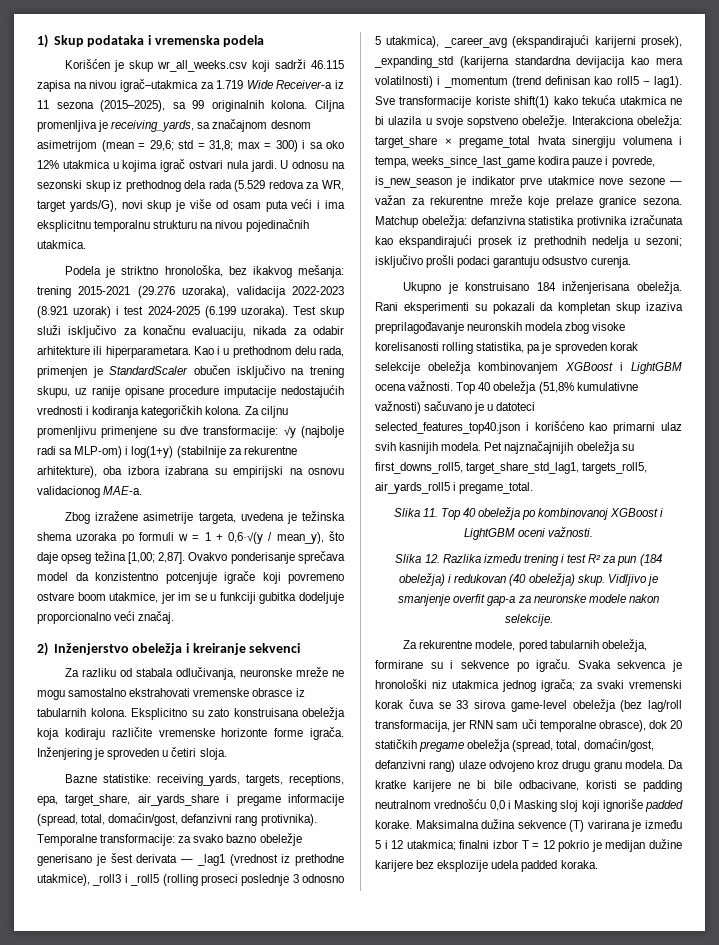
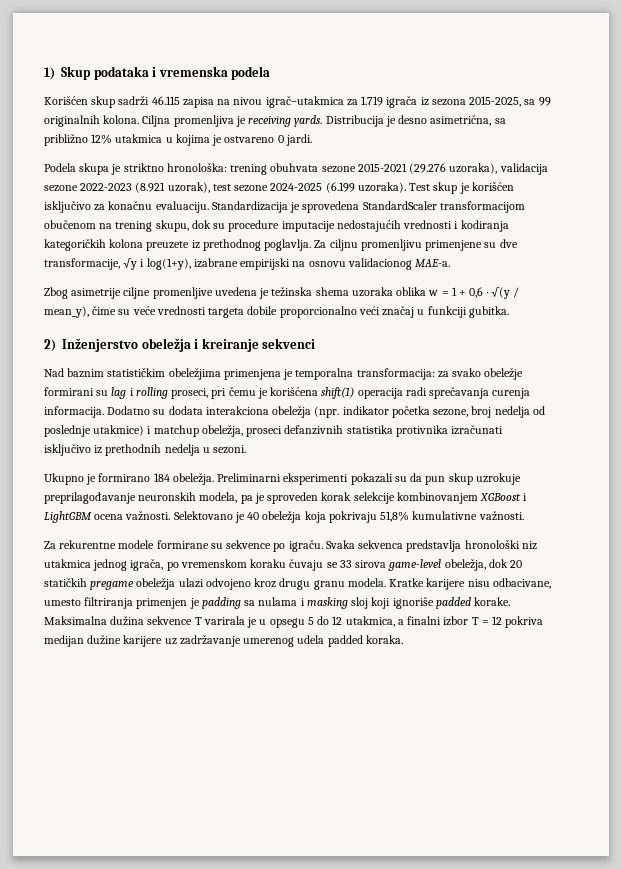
- Korišćen je skup wr_all_weeks.csv koji sadrži 46.115 zapisa na nivou igrač–utakmica za 1.719 Wide Receiver-a iz 11 sezona (2015–2025), sa 99 originalnih kolona.
+ Korišćen skup sadrži 46.115 zapisa na nivou igrač–utakmica za 1.719 igrača iz sezona 2015-2025, sa 99 originalnih kolona.
- Ciljna promenljiva je receiving_yards, sa značajnom desnom asimetrijom (mean = 29,6; std = 31,8; max = 300) i sa oko 12% utakmica u kojima igrač ostvari nula jardi. U odnosu na sezonski skup iz prethodnog dela rada (5.529 redova za WR, target yards/G), novi skup je više od osam puta veći i ima eksplicitnu temporalnu strukturu na nivou pojedinačnih utakmica.
+ Ciljna promenljiva je receiving yards. Distribucija je desno asimetrična, sa približno 12% utakmica u kojima je ostvareno 0 jardi.
- Podela je striktno hronološka, bez ikakvog mešanja: trening 2015-2021 (29.276 uzoraka), validacija 2022-2023 (8.921 uzorak) i test 2024-2025 (6.199 uzoraka).
+ Podela skupa je striktno hronološka: trening obuhvata sezone 2015-2021 (29.276 uzoraka), validacija sezone 2022-2023 (8.921 uzorak), test sezone 2024-2025 (6.199 uzoraka).
- Test skup služi isključivo za konačnu evaluaciju, nikada za odabir arhitekture ili hiperparametara. Kao i u prethodnom delu rada, primenjen je StandardScaler obučen isključivo na trening skupu, uz ranije opisane procedure imputacije nedostajućih vrednosti i kodiranja kategoričkih kolona.
+ Test skup je korišćen isključivo za konačnu evaluaciju. Standardizacija je sprovedena StandardScaler transformacijom obučenom na trening skupu, dok su procedure imputacije nedostajućih vrednosti i kodiranja kategoričkih kolona preuzete iz prethodnog poglavlja.
- Za ciljnu promenljivu primenjene su dve transformacije: √y (najbolje radi sa MLP-om) i log(1+y) (stabilnije za rekurentne arhitekture), oba izbora izabrana su empirijski na osnovu validacionog MAE-a.
+ Za ciljnu promenljivu primenjene su dve transformacije, √y i log(1+y), izabrane empirijski na osnovu validacionog MAE-a.
- Zbog izražene asimetrije targeta, uvedena je težinska shema uzoraka po formuli w = 1 + 0,6·√(y / mean_y), što daje opseg težina [1,00; 2,87]. Ovakvo ponderisanje sprečava model da konzistentno potcenjuje igrače koji povremeno ostvare boom utakmice, jer im se u funkciji gubitka dodeljuje proporcionalno veći značaj.
+ Zbog asimetrije ciljne promenljive uvedena je težinska shema uzoraka oblika w = 1 + 0,6 · √(y / mean_y), čime su veće vrednosti targeta dobile proporcionalno veći značaj u funkciji gubitka.
- Za razliku od stabala odlučivanja, neuronske mreže ne mogu samostalno ekstrahovati vremenske obrasce iz tabularnih kolona. Eksplicitno su zato konstruisana obeležja koja kodiraju različite vremenske horizonte forme igrača. Inženjering je sproveden u četiri sloja.
- Bazne statistike: receiving_yards, targets, receptions, epa, target_share, air_yards_share i pregame informacije (spread, total, domaćin/gost, defanzivni rang protivnika). Temporalne transformacije: za svako bazno obeležje generisano je šest derivata — _lag1 (vrednost iz prethodne utakmice), _roll3 i _roll5 (rolling proseci poslednje 3 odnosno 5 utakmica), _career_avg (ekspandirajući karijerni prosek), _expanding_std (karijerna standardna devijacija kao mera volatilnosti) i _momentum (trend definisan kao roll5 − lag1). Sve transformacije koriste shift(1) kako tekuća utakmica ne bi ulazila u svoje sopstveno obeležje. Interakciona obeležja: target_share × pregame_total hvata sinergiju volumena i tempa, weeks_since_last_game kodira pauze i povrede, is_new_season je indikator prve utakmice nove sezone — važan za rekurentne mreže koje prelaze granice sezona. Matchup obeležja: defanzivna statistika protivnika izračunata kao ekspandirajući prosek iz prethodnih nedelja u sezoni; isključivo prošli podaci garantuju odsustvo curenja.
- Ukupno je konstruisano 184 inženjerisana obeležja. Rani eksperimenti su pokazali da kompletan skup izaziva preprilagođavanje neuronskih modela zbog visoke korelisanosti rolling statistika, pa je sproveden korak selekcije obeležja kombinovanjem XGBoost i LightGBM ocena važnosti.
+ Nad baznim statističkim obeležjima primenjena je temporalna transformacija: za svako obeležje formirani su lag i rolling proseci, pri čemu je korišćena shift(1) operacija radi sprečavanja curenja informacija. Dodatno su dodata interakciona obeležja (npr. indikator početka sezone, broj nedelja od poslednje utakmice) i matchup obeležja, proseci defanzivnih statistika protivnika izračunati isključivo iz prethodnih nedelja u sezoni.
+ Ukupno je formirano 184 obeležja. Preliminarni eksperimenti pokazali su da pun skup uzrokuje preprilagođavanje neuronskih modela, pa je sproveden korak selekcije kombinovanjem XGBoost i LightGBM ocena važnosti.
- Top 40 obeležja (51,8% kumulativne važnosti) sačuvano je u datoteci selected_features_top40.json i korišćeno kao primarni ulaz svih kasnijih modela. Pet najznačajnijih obeležja su first_downs_roll5, target_share_std_lag1, targets_roll5, air_yards_roll5 i pregame_total.
- Slika 11. Top 40 obeležja po kombinovanoj XGBoost i LightGBM oceni važnosti.
- Slika 12. Razlika između trening i test R² za pun (184 obeležja) i redukovan (40 obeležja) skup. Vidljivo je smanjenje overfit gap-a za neuronske modele nakon selekcije.
- Za rekurentne modele, pored tabularnih obeležja, formirane su i sekvence po igraču.
+ Selektovano je 40 obeležja koja pokrivaju 51,8% kumulativne važnosti.
+ Za rekurentne modele formirane su sekvence po igraču.
- Svaka sekvenca je hronološki niz utakmica jednog igrača; za svaki vremenski korak čuva se 33 sirova game-level obeležja (bez lag/roll transformacija, jer RNN sam uči temporalne obrasce), dok 20 statičkih pregame obeležja (spread, total, domaćin/gost, defanzivni rang) ulaze odvojeno kroz drugu granu modela.
+ Svaka sekvenca predstavlja hronološki niz utakmica jednog igrača, po vremenskom koraku čuvaju se 33 sirova game-level obeležja, dok 20 statičkih pregame obeležja ulazi odvojeno kroz drugu granu modela.
- Da kratke karijere ne bi bile odbacivane, koristi se padding neutralnom vrednošću 0,0 i Masking sloj koji ignoriše padded korake.
+ Kratke karijere nisu odbacivane, umesto filtriranja primenjen je padding sa nulama i masking sloj koji ignoriše padded korake.
- Maksimalna dužina sekvence (T) varirana je između 5 i 12 utakmica; finalni izbor T = 12 pokrio je medijan dužine karijere bez eksplozije udela padded koraka.
+ Maksimalna dužina sekvence T varirala je u opsegu 5 do 12 utakmica, a finalni izbor T = 12 pokriva medijan dužine karijere uz zadržavanje umerenog udela padded koraka.

